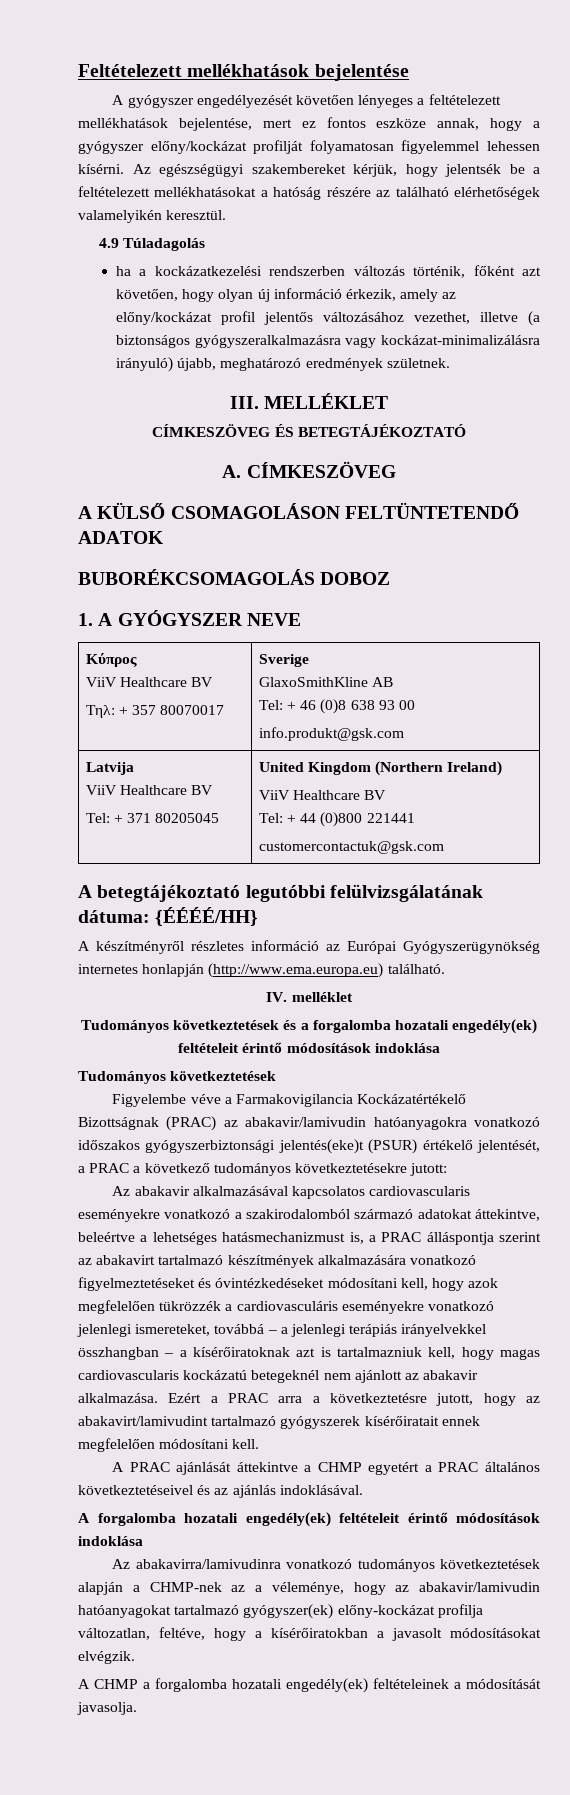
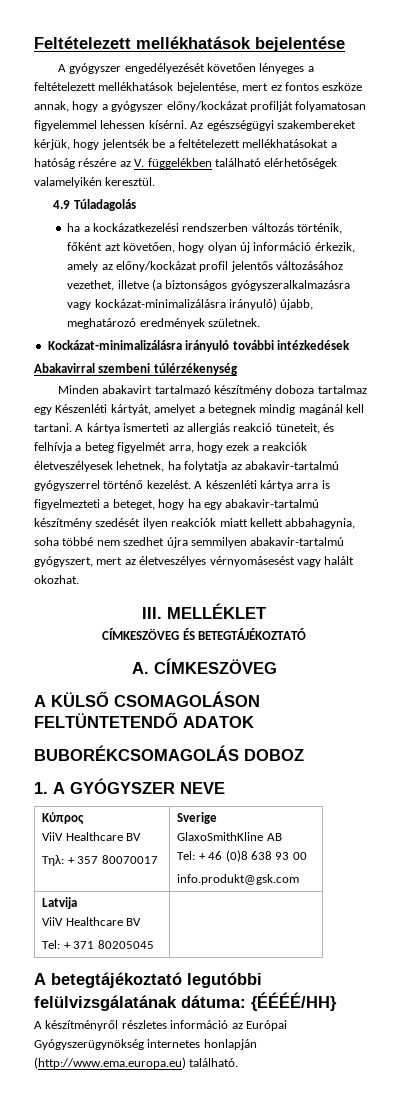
- Az egészségügyi szakembereket kérjük, hogy jelentsék be a feltételezett mellékhatásokat a hatóság részére az található elérhetőségek valamelyikén keresztül.
+ Az egészségügyi szakembereket kérjük, hogy jelentsék be a feltételezett mellékhatásokat a hatóság részére az V. függelékben található elérhetőségek valamelyikén keresztül.
+ Kockázat-minimalizálásra irányuló további intézkedések
+ Abakavirral szembeni túlérzékenység
+ Minden abakavirt tartalmazó készítmény doboza tartalmaz egy Készenléti kártyát, amelyet a betegnek mindig magánál kell tartani. A kártya ismerteti az allergiás reakció tüneteit, és felhívja a beteg figyelmét arra, hogy ezek a reakciók életveszélyesek lehetnek, ha folytatja az abakavir-tartalmú gyógyszerrel történő kezelést. A készenléti kártya arra is figyelmezteti a beteget, hogy ha egy abakavir-tartalmú készítmény szedését ilyen reakciók miatt kellett abbahagynia, soha többé nem szedhet újra semmilyen abakavir-tartalmú gyógyszert, mert az életveszélyes vérnyomásesést vagy halált okozhat.
  Latvija
  ViiV Healthcare BV
- Tel: + 371 80205045 | United Kingdom (Northern Ireland)
- ViiV Healthcare BV
- Tel: + 44 (0)800 221441
- customercontactuk@gsk.com
+ Tel: + 371 80205045 |
- IV. melléklet
- Tudományos következtetések és a forgalomba hozatali engedély(ek) feltételeit érintő módosítások indoklása
- Tudományos következtetések
- Figyelembe véve a Farmakovigilancia Kockázatértékelő Bizottságnak (PRAC) az abakavir/lamivudin hatóanyagokra vonatkozó időszakos gyógyszerbiztonsági jelentés(eke)t (PSUR) értékelő jelentését, a PRAC a következő tudományos következtetésekre jutott:
- Az abakavir alkalmazásával kapcsolatos cardiovascularis eseményekre vonatkozó a szakirodalomból származó adatokat áttekintve, beleértve a lehetséges hatásmechanizmust is, a PRAC álláspontja szerint az abakavirt tartalmazó készítmények alkalmazására vonatkozó figyelmeztetéseket és óvintézkedéseket módosítani kell, hogy azok megfelelően tükrözzék a cardiovasculáris eseményekre vonatkozó jelenlegi ismereteket, továbbá – a jelenlegi terápiás irányelvekkel összhangban – a kísérőiratoknak azt is tartalmazniuk kell, hogy magas cardiovascularis kockázatú betegeknél nem ajánlott az abakavir alkalmazása. Ezért a PRAC arra a következtetésre jutott, hogy az abakavirt/lamivudint tartalmazó gyógyszerek kísérőiratait ennek megfelelően módosítani kell.
- A PRAC ajánlását áttekintve a CHMP egyetért a PRAC általános következtetéseivel és az ajánlás indoklásával.
- A forgalomba hozatali engedély(ek) feltételeit érintő módosítások indoklása
- Az abakavirra/lamivudinra vonatkozó tudományos következtetések alapján a CHMP-nek az a véleménye, hogy az abakavir/lamivudin hatóanyagokat tartalmazó gyógyszer(ek) előny-kockázat profilja változatlan, feltéve, hogy a kísérőiratokban a javasolt módosításokat elvégzik.
- A CHMP a forgalomba hozatali engedély(ek) feltételeinek a módosítását javasolja.

